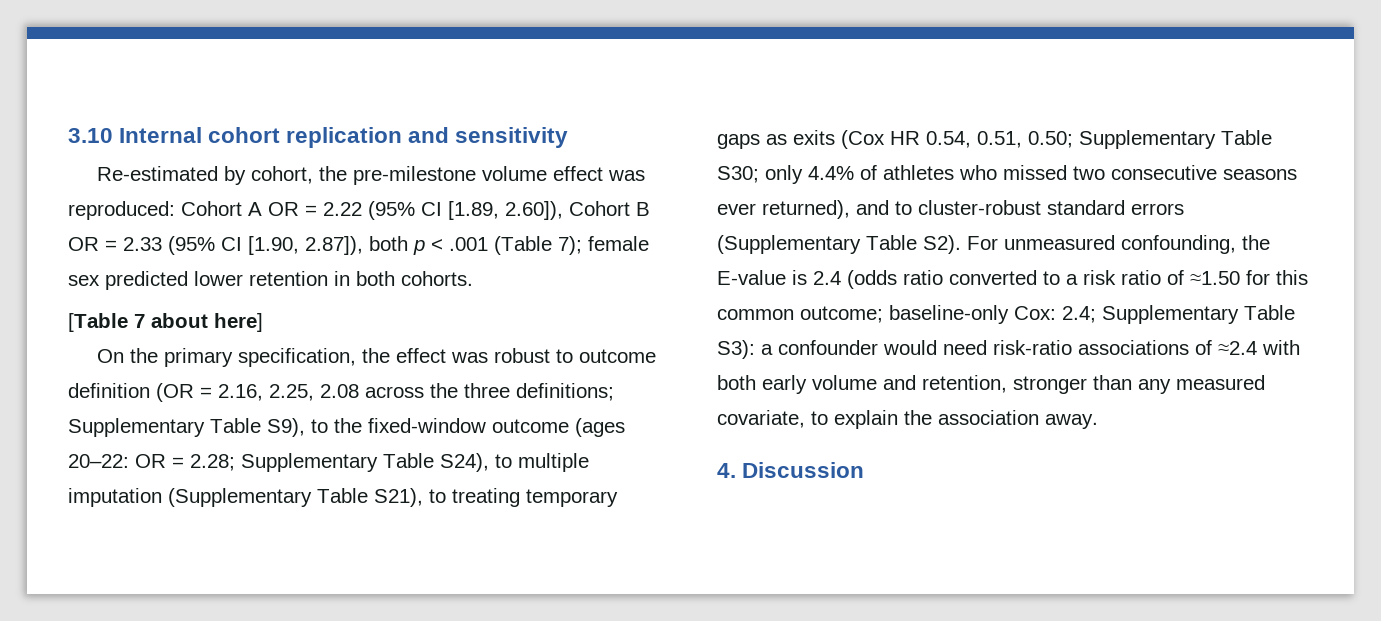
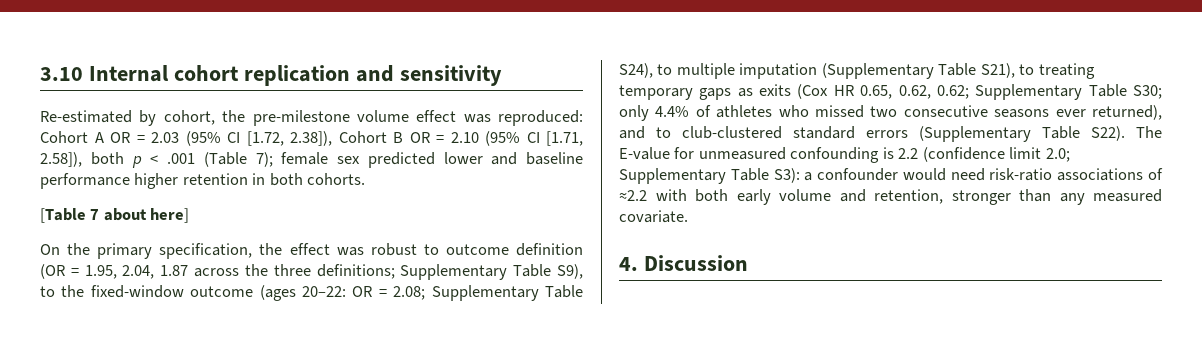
- Re-estimated by cohort, the pre-milestone volume effect was reproduced: Cohort A OR = 2.22 (95% CI [1.89, 2.60]), Cohort B OR = 2.33 (95% CI [1.90, 2.87]), both p < .001 (Table 7); female sex predicted lower retention in both cohorts.
+ Re-estimated by cohort, the pre-milestone volume effect was reproduced: Cohort A OR = 2.03 (95% CI [1.72, 2.38]), Cohort B OR = 2.10 (95% CI [1.71, 2.58]), both p < .001 (Table 7); female sex predicted lower and baseline performance higher retention in both cohorts.
- On the primary specification, the effect was robust to outcome definition (OR = 2.16, 2.25, 2.08 across the three definitions;
+ On the primary specification, the effect was robust to outcome definition (OR = 1.95, 2.04, 1.87 across the three definitions;
- OR = 2.28;
+ OR = 2.08;
- Supplementary Table S24), to multiple imputation (Supplementary Table S21), to treating temporary gaps as exits (Cox HR 0.54, 0.51, 0.50;
+ Supplementary Table S24), to multiple imputation (Supplementary Table S21), to treating temporary gaps as exits (Cox HR 0.65, 0.62, 0.62;
- only 4.4% of athletes who missed two consecutive seasons ever returned), and to cluster-robust standard errors (Supplementary Table S2). For unmeasured confounding, the E-value is 2.4 (odds ratio converted to a risk ratio of ≈1.50 for this common outcome; baseline-only Cox: 2.4;
+ only 4.4% of athletes who missed two consecutive seasons ever returned), and to club-clustered standard errors (Supplementary Table S22). The E-value for unmeasured confounding is 2.2 (confidence limit 2.0;
- a confounder would need risk-ratio associations of ≈2.4 with both early volume and retention, stronger than any measured covariate, to explain the association away.
+ a confounder would need risk-ratio associations of ≈2.2 with both early volume and retention, stronger than any measured covariate.

